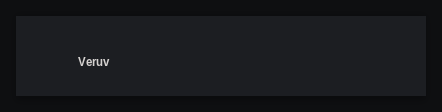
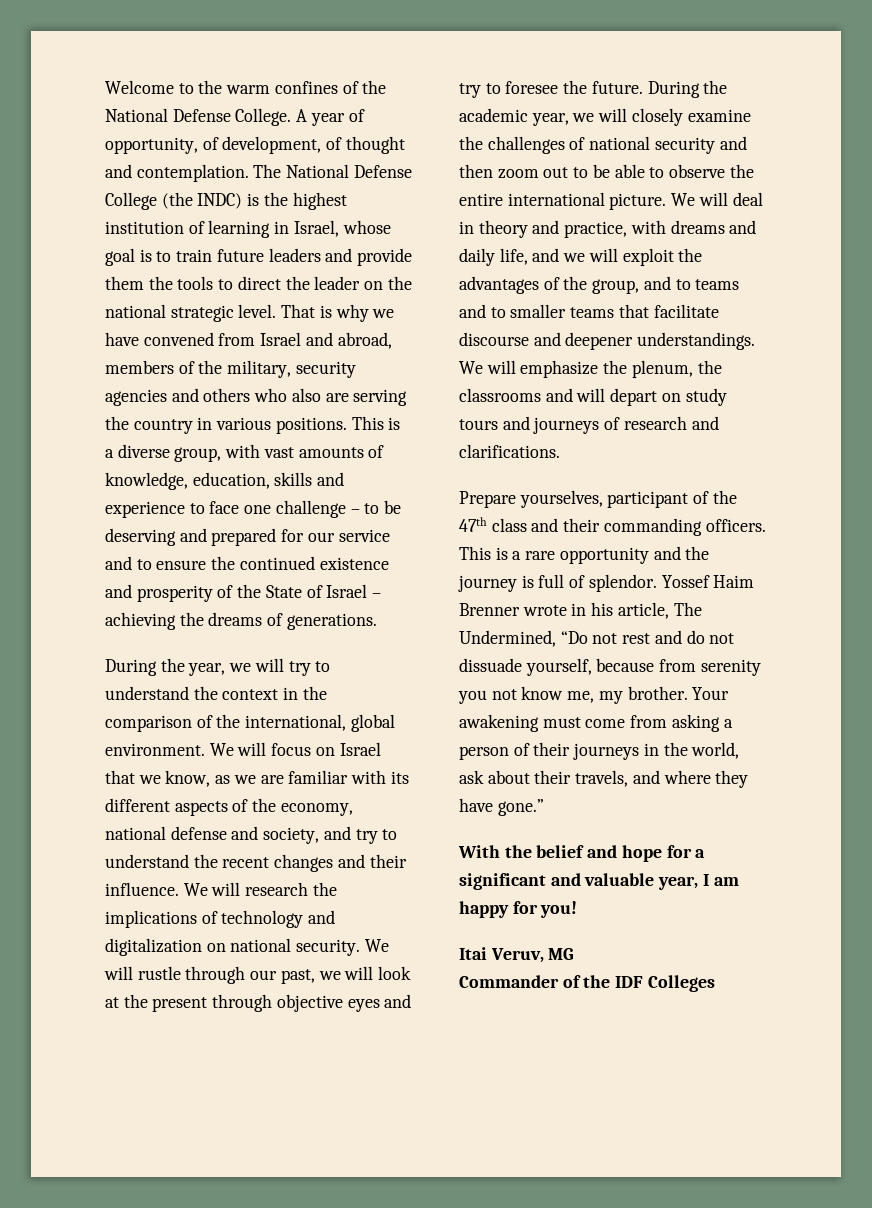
- Veruv
+ Welcome to the warm confines of the National Defense College. A year of opportunity, of development, of thought and contemplation. The National Defense College (the INDC) is the highest institution of learning in Israel, whose goal is to train future leaders and provide them the tools to direct the leader on the national strategic level. That is why we have convened from Israel and abroad, members of the military, security agencies and others who also are serving the country in various positions. This is a diverse group, with vast amounts of knowledge, education, skills and experience to face one challenge – to be deserving and prepared for our service and to ensure the continued existence and prosperity of the State of Israel – achieving the dreams of generations.
+ During the year, we will try to understand the context in the comparison of the international, global environment. We will focus on Israel that we know, as we are familiar with its different aspects of the economy, national defense and society, and try to understand the recent changes and their influence. We will research the implications of technology and digitalization on national security. We will rustle through our past, we will look at the present through objective eyes and try to foresee the future. During the academic year, we will closely examine the challenges of national security and then zoom out to be able to observe the entire international picture. We will deal in theory and practice, with dreams and daily life, and we will exploit the advantages of the group, and to teams and to smaller teams that facilitate discourse and deepener understandings. We will emphasize the plenum, the classrooms and will depart on study tours and journeys of research and clarifications.
+ Prepare yourselves, participant of the 47th class and their commanding officers. This is a rare opportunity and the journey is full of splendor. Yossef Haim Brenner wrote in his article, The Undermined, “Do not rest and do not dissuade yourself, because from serenity you not know me, my brother. Your awakening must come from asking a person of their journeys in the world, ask about their travels, and where they have gone.”
+ With the belief and hope for a significant and valuable year, I am happy for you!
+ Itai Veruv, MG
+ Commander of the IDF Colleges

